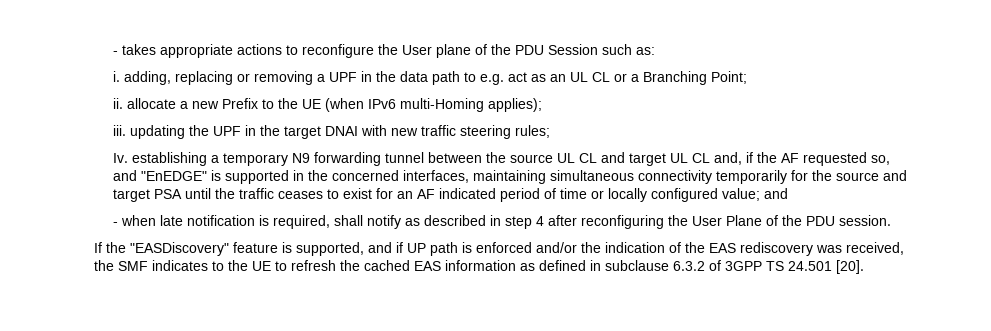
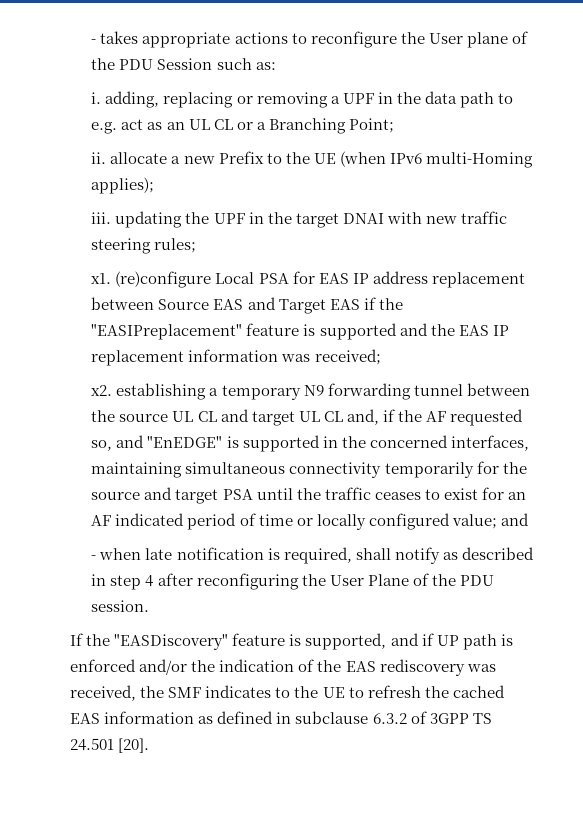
- Iv. establishing a temporary N9 forwarding tunnel between the source UL CL and target UL CL and, if the AF requested so, and "EnEDGE" is supported in the concerned interfaces, maintaining simultaneous connectivity temporarily for the source and target PSA until the traffic ceases to exist for an AF indicated period of time or locally configured value; and
+ x1. (re)configure Local PSA for EAS IP address replacement between Source EAS and Target EAS if the "EASIPreplacement" feature is supported and the EAS IP replacement information was received;
+ x2. establishing a temporary N9 forwarding tunnel between the source UL CL and target UL CL and, if the AF requested so, and "EnEDGE" is supported in the concerned interfaces, maintaining simultaneous connectivity temporarily for the source and target PSA until the traffic ceases to exist for an AF indicated period of time or locally configured value; and

